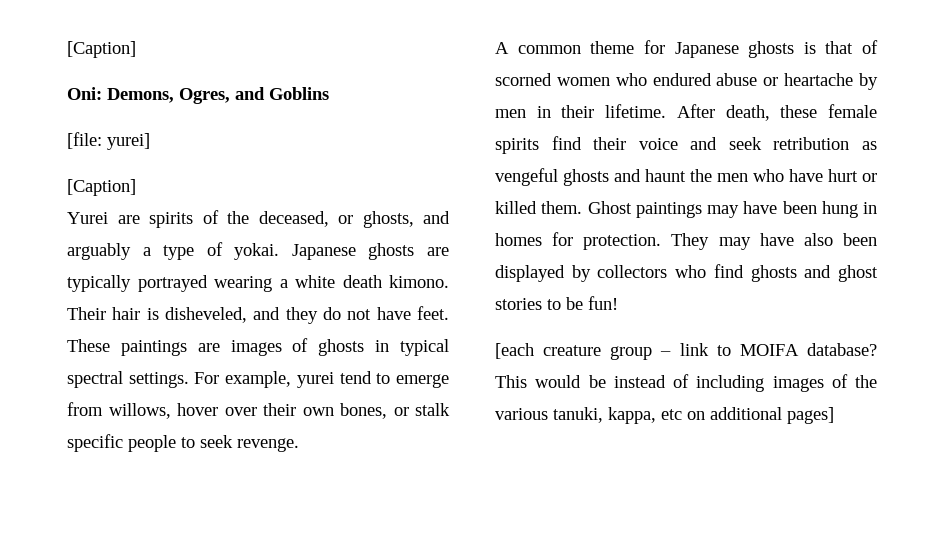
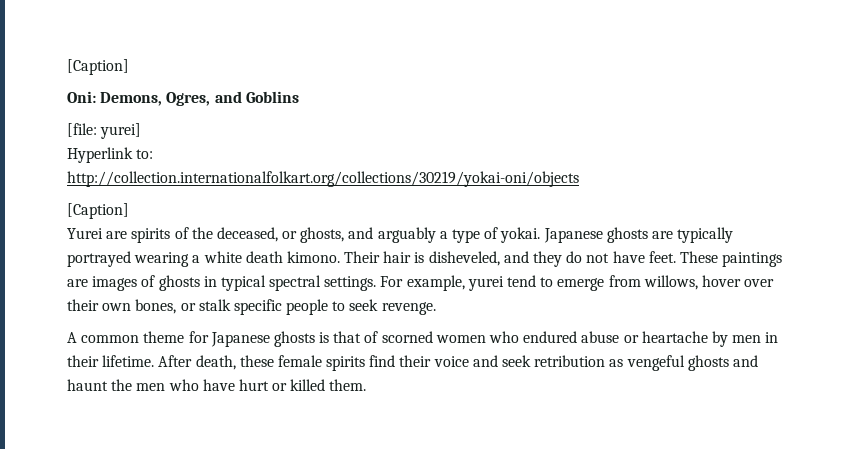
+ Hyperlink to:
+ http://collection.internationalfolkart.org/collections/30219/yokai-oni/objects
- Ghost paintings may have been hung in homes for protection. They may have also been displayed by collectors who find ghosts and ghost stories to be fun!
- [each creature group – link to MOIFA database? This would be instead of including images of the various tanuki, kappa, etc on additional pages]

